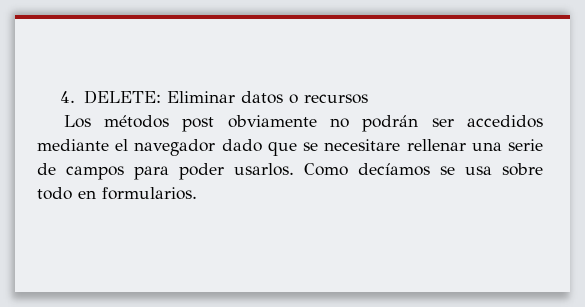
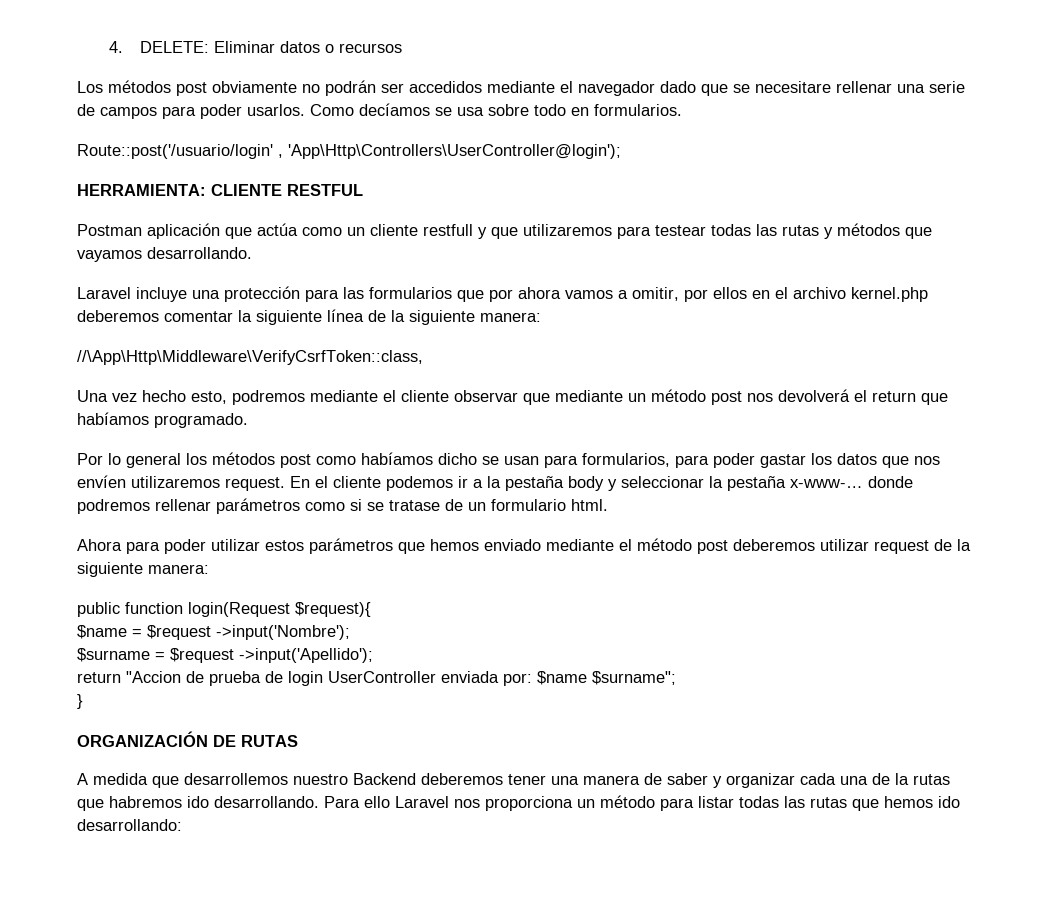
+ Route::post('/usuario/login' , 'App\Http\Controllers\UserController@login');
+ HERRAMIENTA: CLIENTE RESTFUL
+ Postman aplicación que actúa como un cliente restfull y que utilizaremos para testear todas las rutas y métodos que vayamos desarrollando.
+ Laravel incluye una protección para las formularios que por ahora vamos a omitir, por ellos en el archivo kernel.php deberemos comentar la siguiente línea de la siguiente manera:
+ //\App\Http\Middleware\VerifyCsrfToken::class,
+ Una vez hecho esto, podremos mediante el cliente observar que mediante un método post nos devolverá el return que habíamos programado.
+ Por lo general los métodos post como habíamos dicho se usan para formularios, para poder gastar los datos que nos envíen utilizaremos request. En el cliente podemos ir a la pestaña body y seleccionar la pestaña x-www-… donde podremos rellenar parámetros como si se tratase de un formulario html.
+ Ahora para poder utilizar estos parámetros que hemos enviado mediante el método post deberemos utilizar request de la siguiente manera:
+ public function login(Request $request){
+ $name = $request ->input('Nombre');
+ $surname = $request ->input('Apellido');
+ return "Accion de prueba de login UserController enviada por: $name $surname";
+ }
+ ORGANIZACIÓN DE RUTAS
+ A medida que desarrollemos nuestro Backend deberemos tener una manera de saber y organizar cada una de la rutas que habremos ido desarrollando. Para ello Laravel nos proporciona un método para listar todas las rutas que hemos ido desarrollando:

